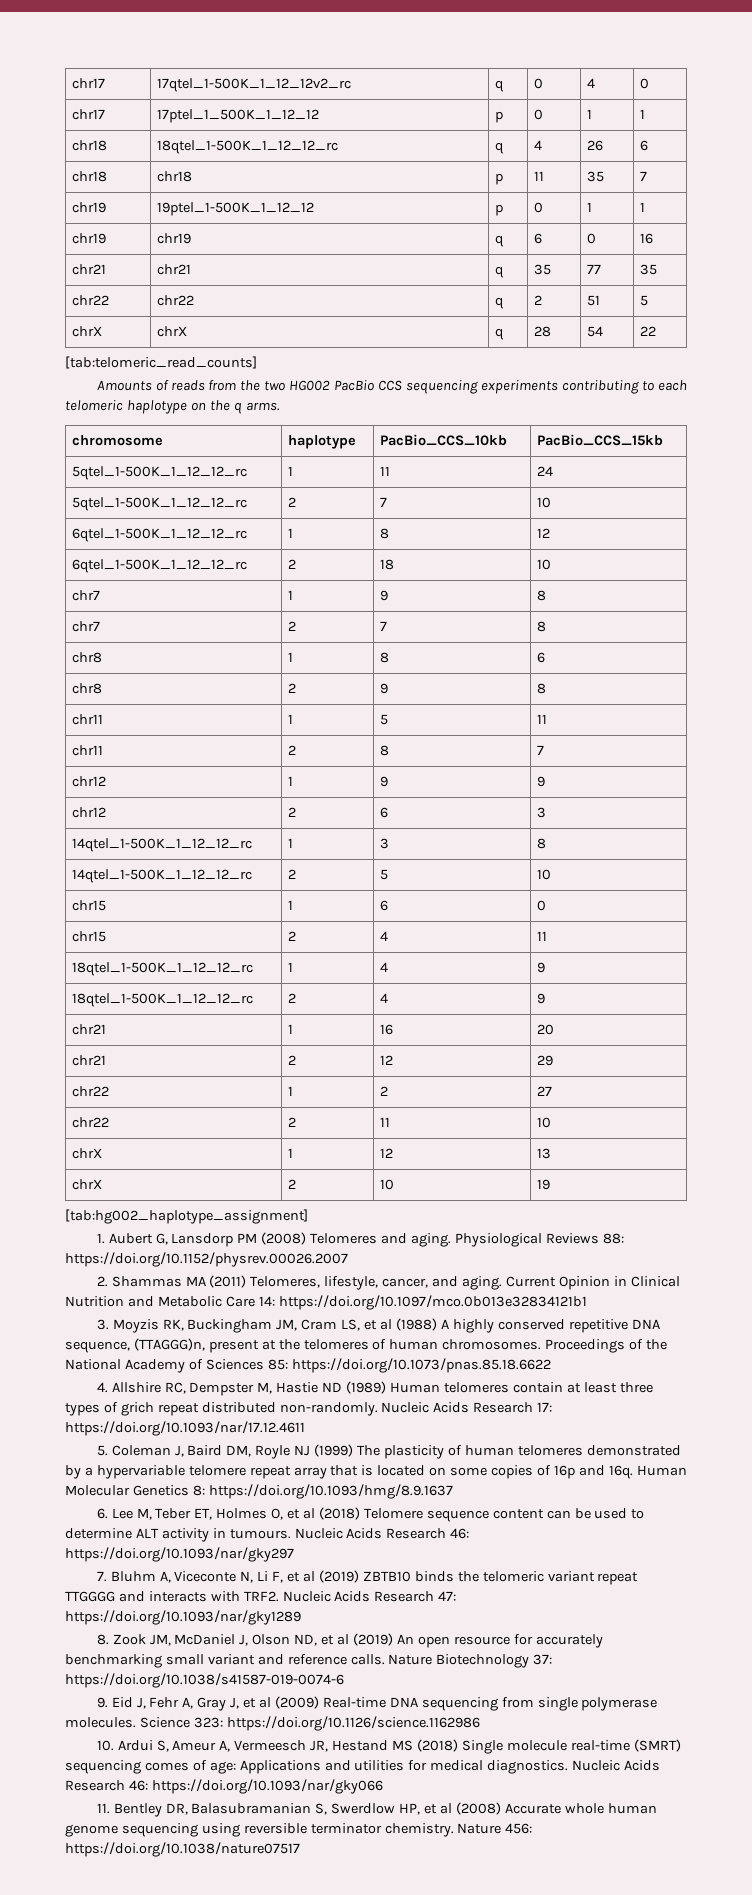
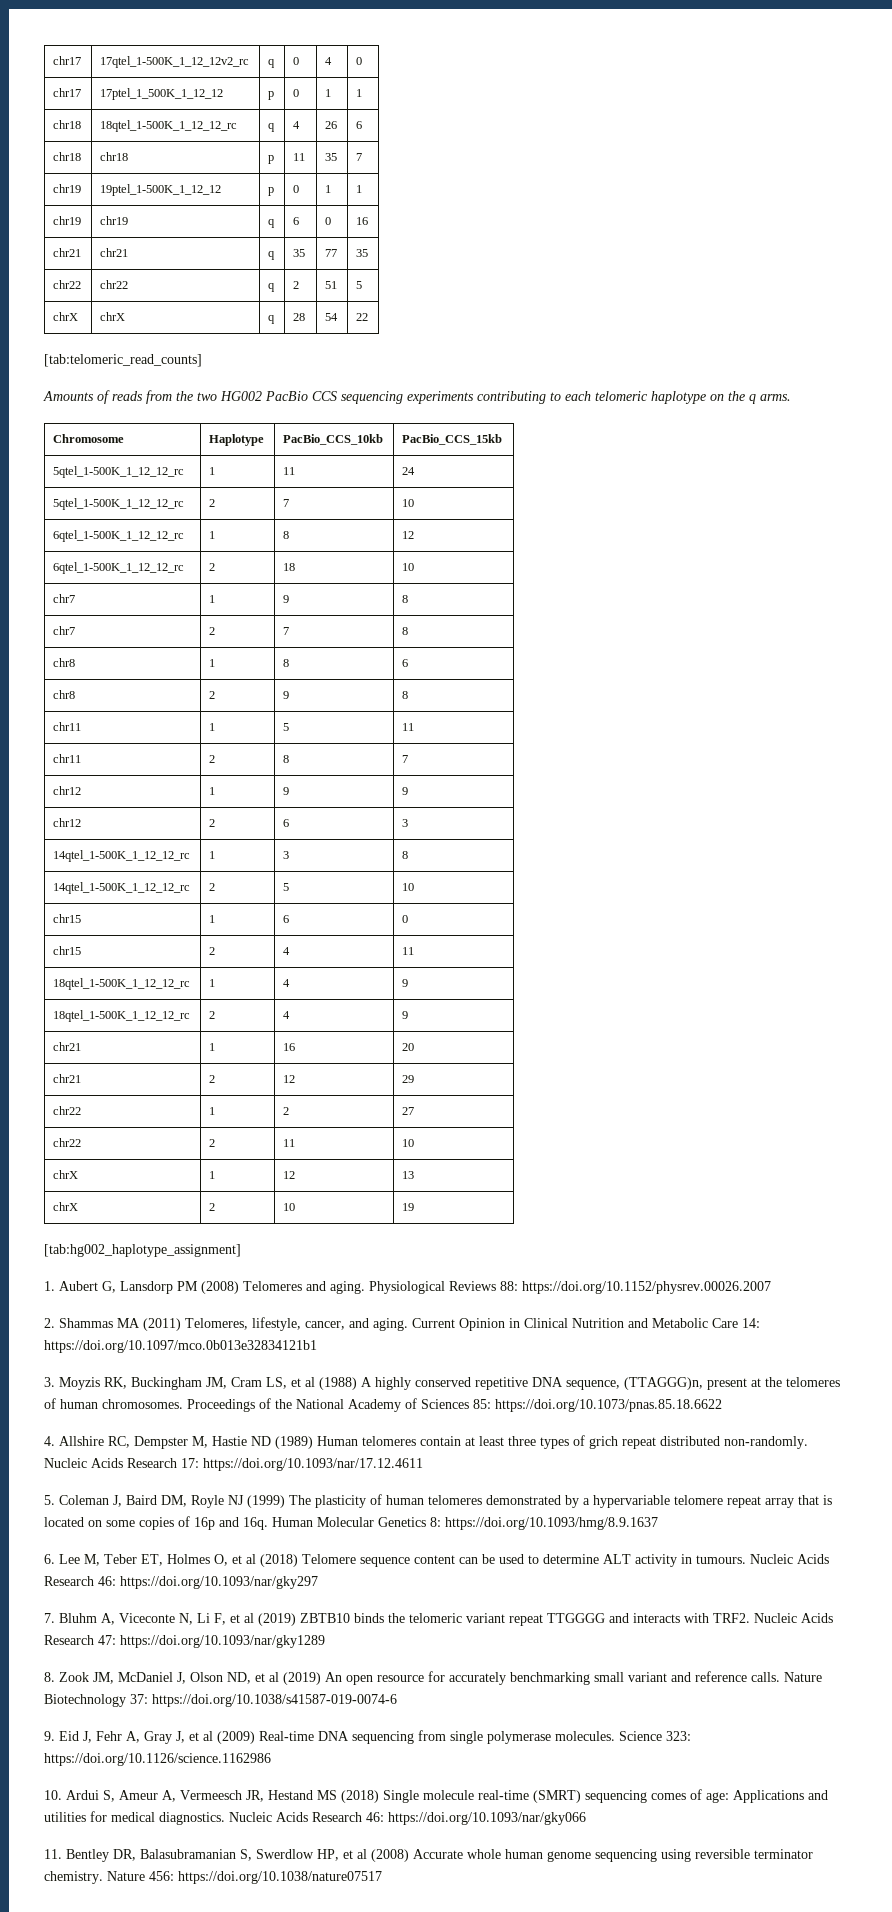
- chromosome | haplotype | PacBio_CCS_10kb | PacBio_CCS_15kb
+ Chromosome | Haplotype | PacBio_CCS_10kb | PacBio_CCS_15kb

